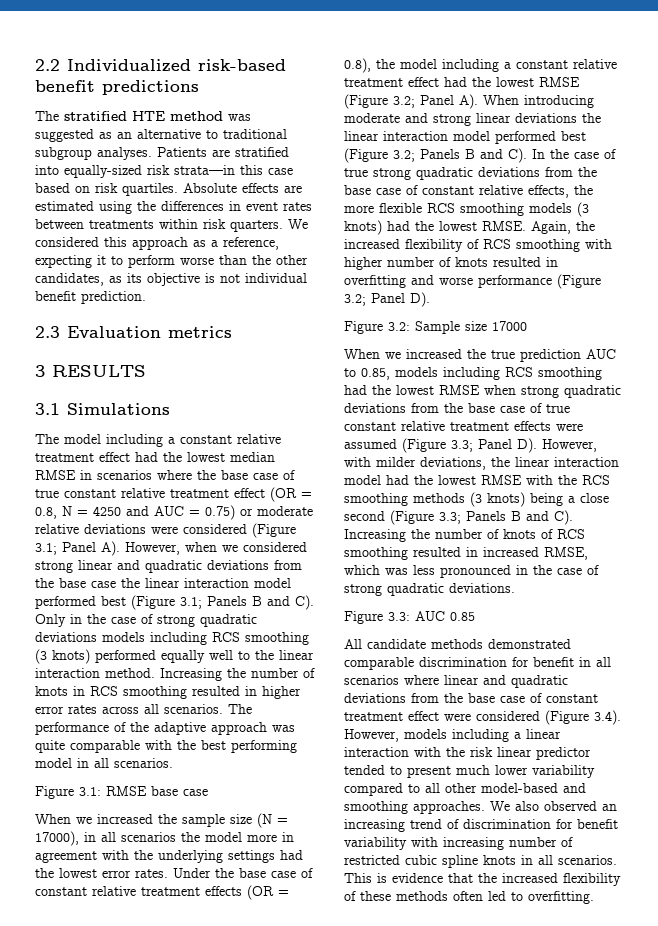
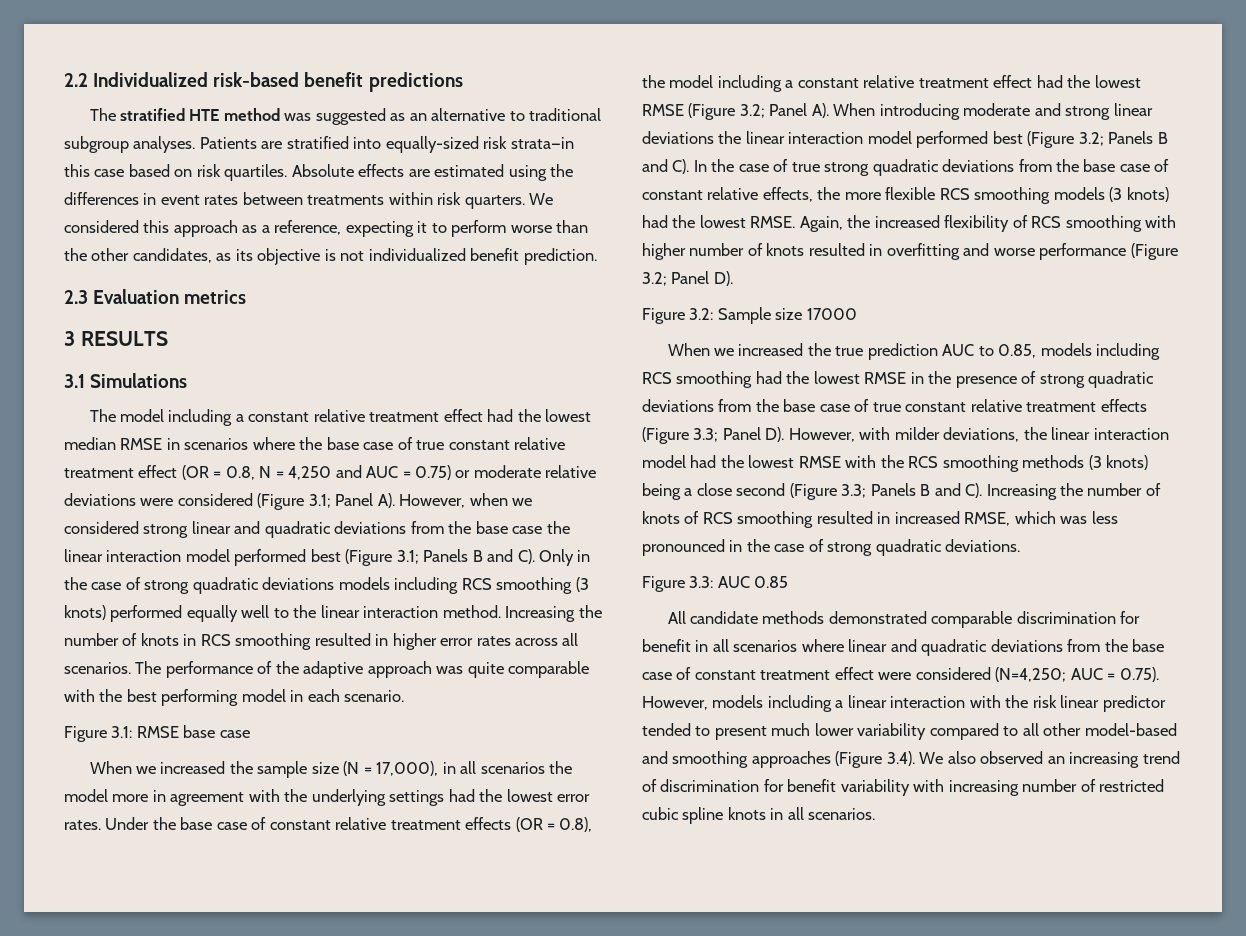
- We considered this approach as a reference, expecting it to perform worse than the other candidates, as its objective is not individual benefit prediction.
+ We considered this approach as a reference, expecting it to perform worse than the other candidates, as its objective is not individualized benefit prediction.
- The model including a constant relative treatment effect had the lowest median RMSE in scenarios where the base case of true constant relative treatment effect (OR = 0.8, N = 4250 and AUC = 0.75) or moderate relative deviations were considered (Figure 3.1;
+ The model including a constant relative treatment effect had the lowest median RMSE in scenarios where the base case of true constant relative treatment effect (OR = 0.8, N = 4,250 and AUC = 0.75) or moderate relative deviations were considered (Figure 3.1;
- The performance of the adaptive approach was quite comparable with the best performing model in all scenarios.
+ The performance of the adaptive approach was quite comparable with the best performing model in each scenario.
- When we increased the sample size (N = 17000), in all scenarios the model more in agreement with the underlying settings had the lowest error rates.
+ When we increased the sample size (N = 17,000), in all scenarios the model more in agreement with the underlying settings had the lowest error rates.
- When we increased the true prediction AUC to 0.85, models including RCS smoothing had the lowest RMSE when strong quadratic deviations from the base case of true constant relative treatment effects were assumed (Figure 3.3;
+ When we increased the true prediction AUC to 0.85, models including RCS smoothing had the lowest RMSE in the presence of strong quadratic deviations from the base case of true constant relative treatment effects (Figure 3.3;
- All candidate methods demonstrated comparable discrimination for benefit in all scenarios where linear and quadratic deviations from the base case of constant treatment effect were considered (Figure 3.4). However, models including a linear interaction with the risk linear predictor tended to present much lower variability compared to all other model-based and smoothing approaches. We also observed an increasing trend of discrimination for benefit variability with increasing number of restricted cubic spline knots in all scenarios. This is evidence that the increased flexibility of these methods often led to overfitting.
+ All candidate methods demonstrated comparable discrimination for benefit in all scenarios where linear and quadratic deviations from the base case of constant treatment effect were considered (N=4,250; AUC = 0.75). However, models including a linear interaction with the risk linear predictor tended to present much lower variability compared to all other model-based and smoothing approaches (Figure 3.4). We also observed an increasing trend of discrimination for benefit variability with increasing number of restricted cubic spline knots in all scenarios.

